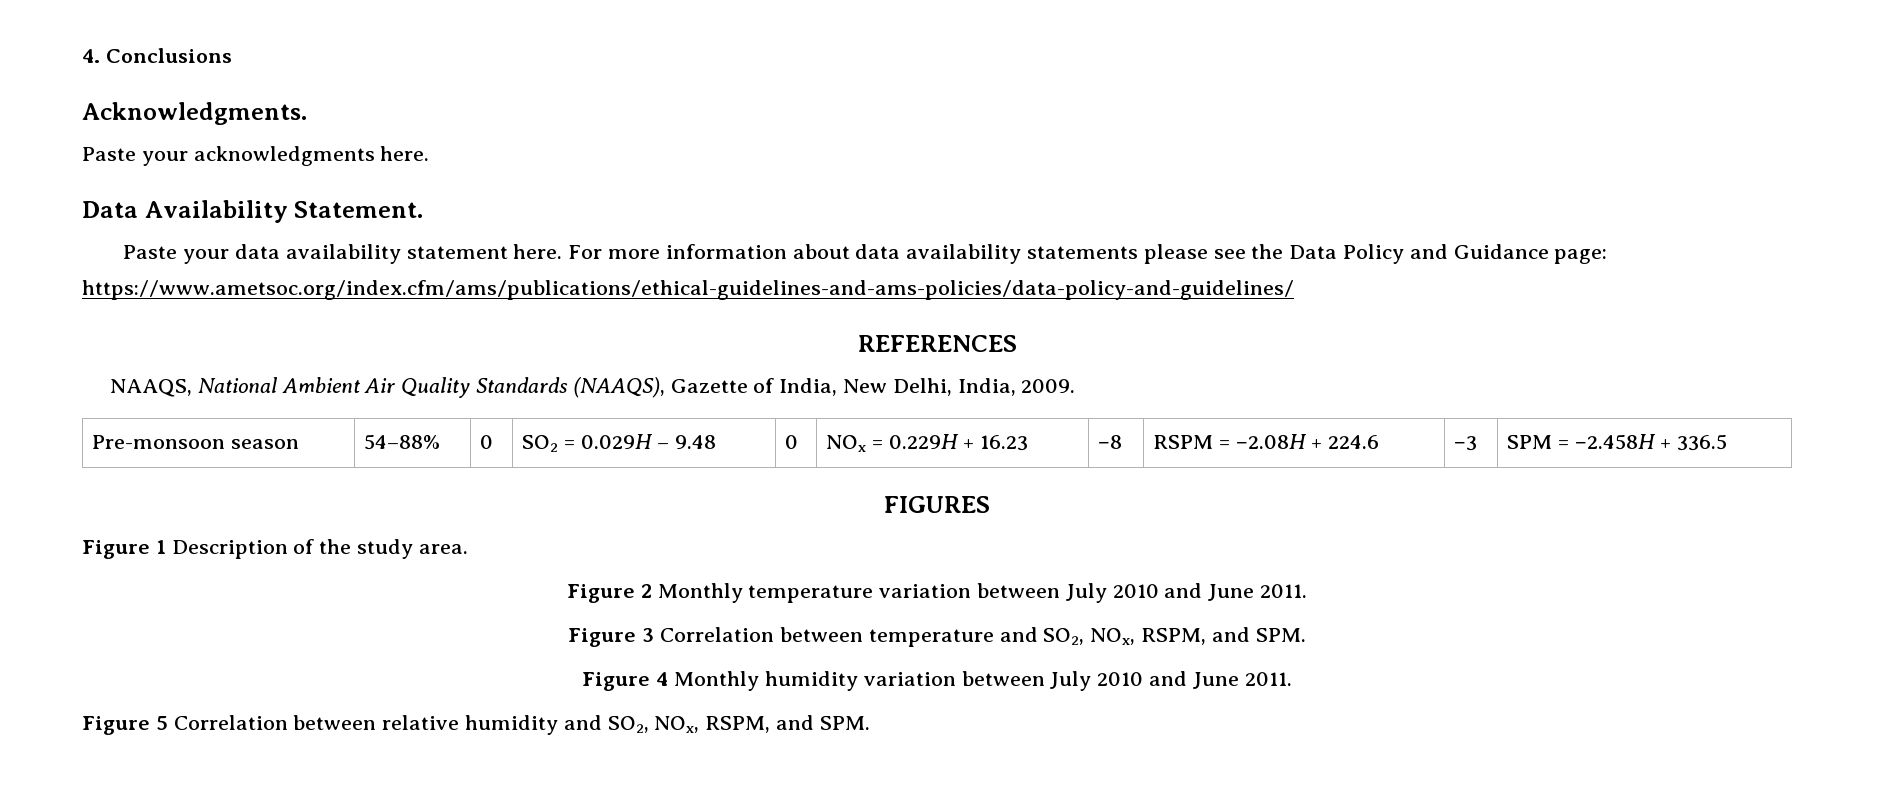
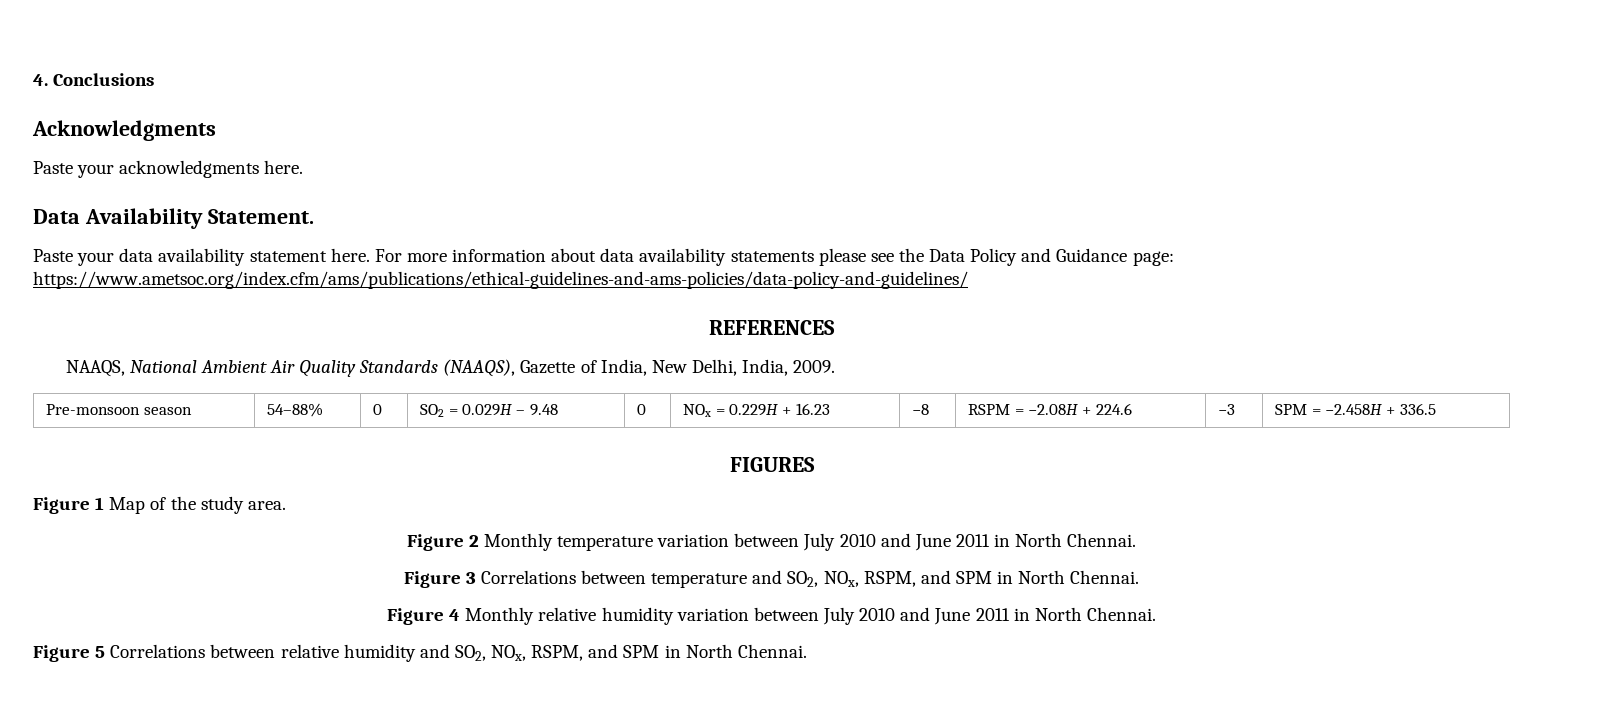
- Acknowledgments.
+ Acknowledgments
- Figure 1 Description of the study area.
+ Figure 1 Map of the study area.
- Figure 2 Monthly temperature variation between July 2010 and June 2011.
+ Figure 2 Monthly temperature variation between July 2010 and June 2011 in North Chennai.
- Figure 3 Correlation between temperature and SO2, NOx, RSPM, and SPM.
+ Figure 3 Correlations between temperature and SO2, NOx, RSPM, and SPM in North Chennai.
- Figure 4 Monthly humidity variation between July 2010 and June 2011.
+ Figure 4 Monthly relative humidity variation between July 2010 and June 2011 in North Chennai.
- Figure 5 Correlation between relative humidity and SO2, NOx, RSPM, and SPM.
+ Figure 5 Correlations between relative humidity and SO2, NOx, RSPM, and SPM in North Chennai.

